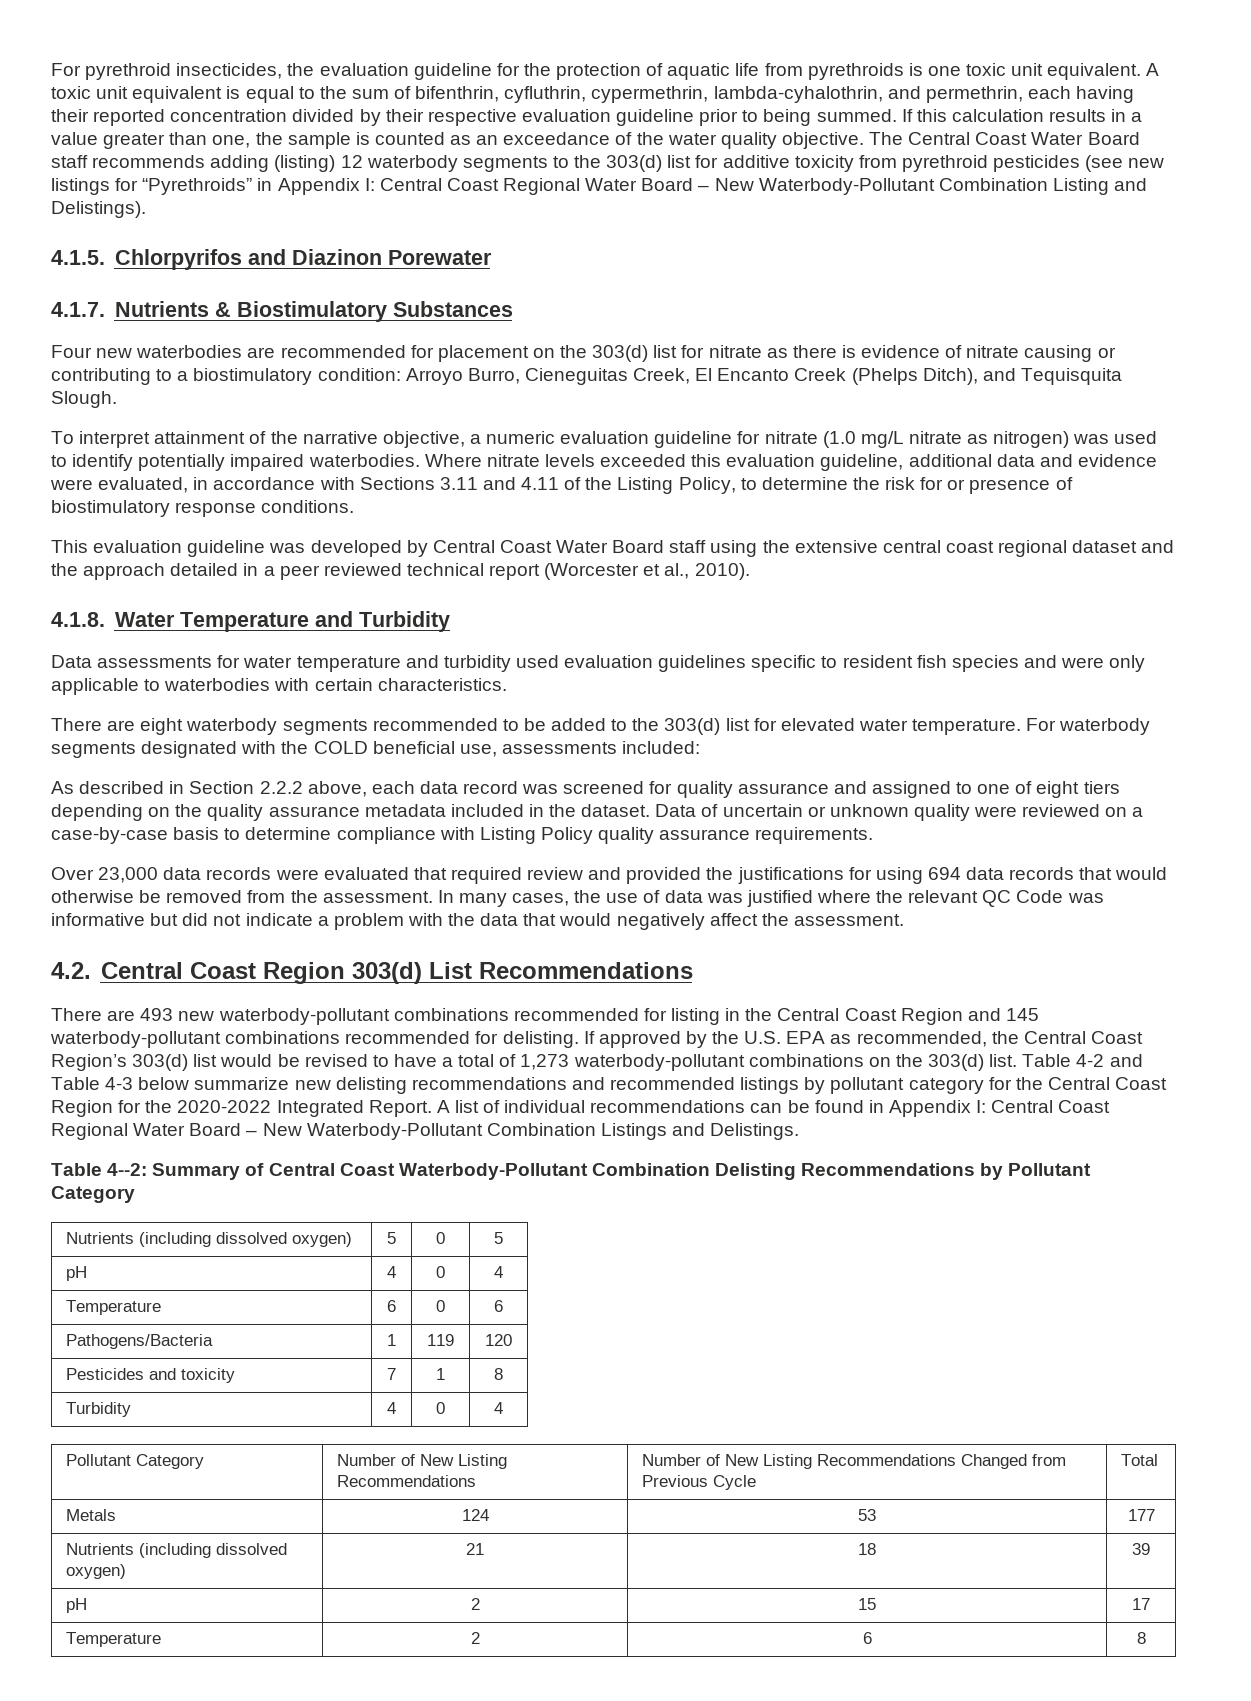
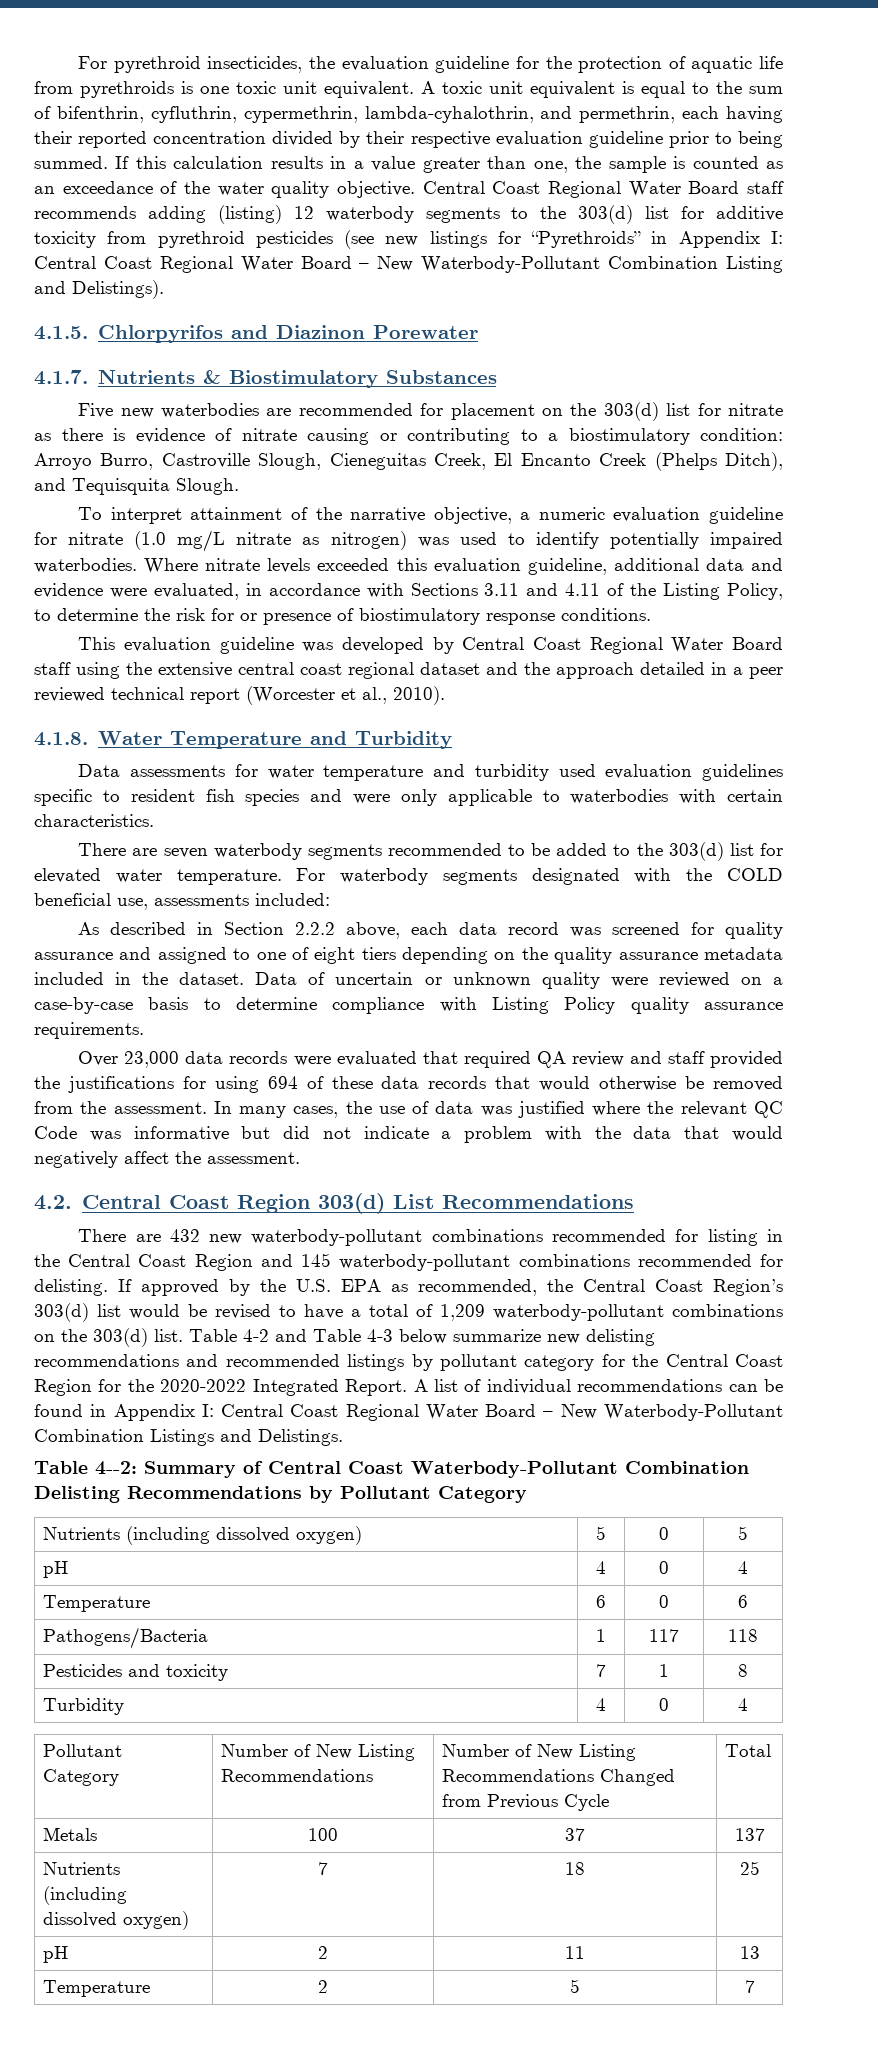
- The Central Coast Water Board staff recommends adding (listing) 12 waterbody segments to the 303(d) list for additive toxicity from pyrethroid pesticides (see new listings for “Pyrethroids” in Appendix I: Central Coast Regional Water Board – New Waterbody-Pollutant Combination Listing and Delistings).
+ Central Coast Regional Water Board staff recommends adding (listing) 12 waterbody segments to the 303(d) list for additive toxicity from pyrethroid pesticides (see new listings for “Pyrethroids” in Appendix I: Central Coast Regional Water Board – New Waterbody-Pollutant Combination Listing and Delistings).
- Four new waterbodies are recommended for placement on the 303(d) list for nitrate as there is evidence of nitrate causing or contributing to a biostimulatory condition: Arroyo Burro, Cieneguitas Creek, El Encanto Creek (Phelps Ditch), and Tequisquita Slough.
+ Five new waterbodies are recommended for placement on the 303(d) list for nitrate as there is evidence of nitrate causing or contributing to a biostimulatory condition: Arroyo Burro, Castroville Slough, Cieneguitas Creek, El Encanto Creek (Phelps Ditch), and Tequisquita Slough.
- This evaluation guideline was developed by Central Coast Water Board staff using the extensive central coast regional dataset and the approach detailed in a peer reviewed technical report (Worcester et al., 2010).
+ This evaluation guideline was developed by Central Coast Regional Water Board staff using the extensive central coast regional dataset and the approach detailed in a peer reviewed technical report (Worcester et al., 2010).
- There are eight waterbody segments recommended to be added to the 303(d) list for elevated water temperature.
+ There are seven waterbody segments recommended to be added to the 303(d) list for elevated water temperature.
- Over 23,000 data records were evaluated that required review and provided the justifications for using 694 data records that would otherwise be removed from the assessment.
+ Over 23,000 data records were evaluated that required QA review and staff provided the justifications for using 694 of these data records that would otherwise be removed from the assessment.
- There are 493 new waterbody-pollutant combinations recommended for listing in the Central Coast Region and 145 waterbody-pollutant combinations recommended for delisting.
+ There are 432 new waterbody-pollutant combinations recommended for listing in the Central Coast Region and 145 waterbody-pollutant combinations recommended for delisting.
- If approved by the U.S. EPA as recommended, the Central Coast Region’s 303(d) list would be revised to have a total of 1,273 waterbody-pollutant combinations on the 303(d) list.
+ If approved by the U.S. EPA as recommended, the Central Coast Region’s 303(d) list would be revised to have a total of 1,209 waterbody-pollutant combinations on the 303(d) list.
- Pathogens/Bacteria | 1 | 119 | 120
+ Pathogens/Bacteria | 1 | 117 | 118
- Metals | 124 | 53 | 177
- Nutrients (including dissolved oxygen) | 21 | 18 | 39
+ Metals | 100 | 37 | 137
+ Nutrients (including dissolved oxygen) | 7 | 18 | 25
- pH | 2 | 15 | 17
+ pH | 2 | 11 | 13
- Temperature | 2 | 6 | 8
+ Temperature | 2 | 5 | 7

